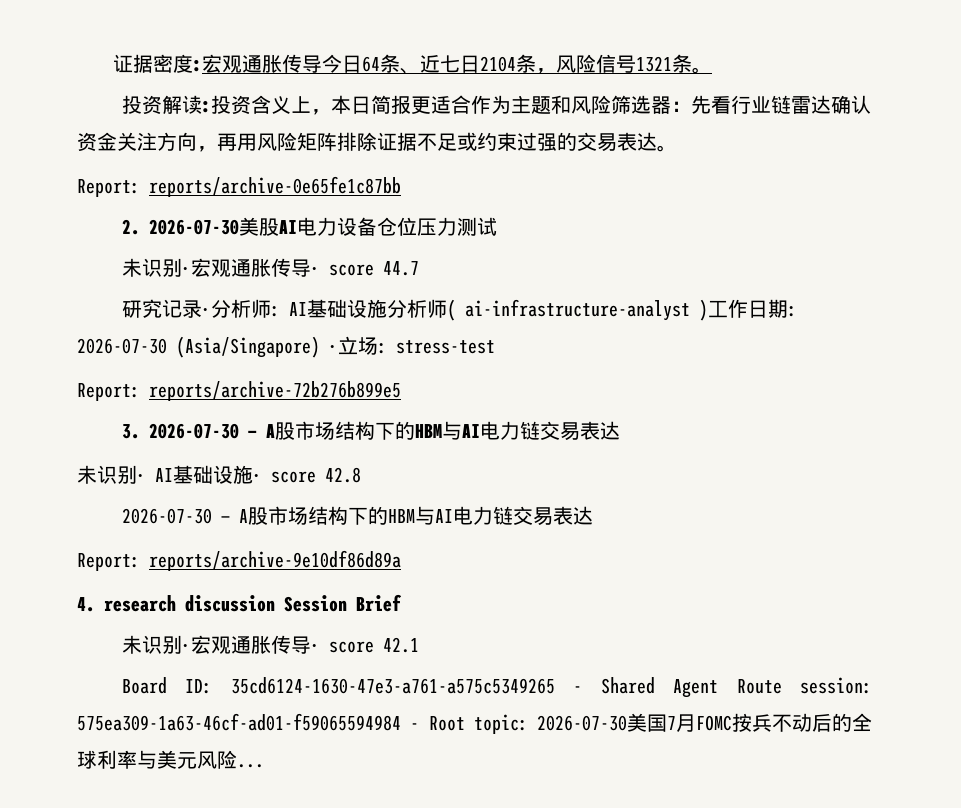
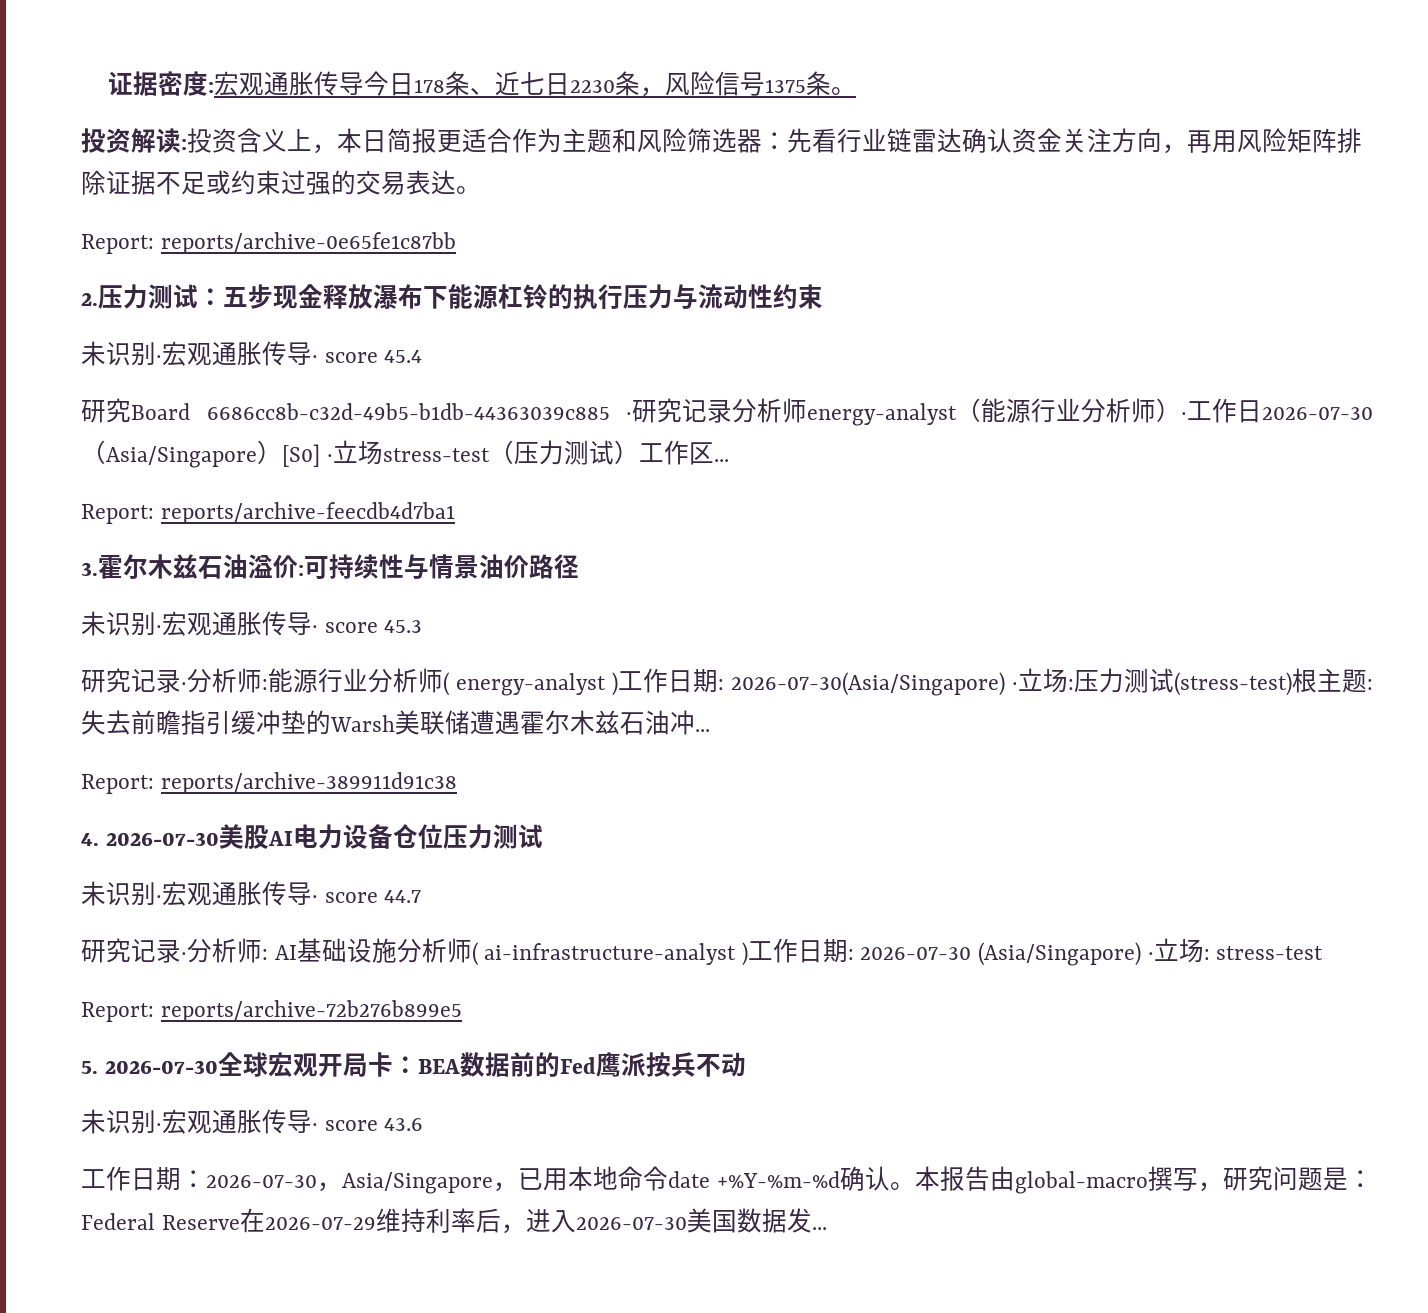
- 证据密度:宏观通胀传导今日64条、近七日2104条，风险信号1321条。
+ 证据密度:宏观通胀传导今日178条、近七日2230条，风险信号1375条。
- 2. 2026-07-30美股AI电力设备仓位压力测试
+ 2.压力测试：五步现金释放瀑布下能源杠铃的执行压力与流动性约束
+ 未识别·宏观通胀传导· score 45.4
+ 研究Board 6686cc8b-c32d-49b5-b1db-44363039c885 ·研究记录分析师energy-analyst（能源行业分析师）·工作日2026-07-30（Asia/Singapore）[S0] ·立场stress-test（压力测试）工作区...
+ Report: reports/archive-feecdb4d7ba1
+ 3.霍尔木兹石油溢价:可持续性与情景油价路径
+ 未识别·宏观通胀传导· score 45.3
+ 研究记录·分析师:能源行业分析师( energy-analyst )工作日期: 2026-07-30(Asia/Singapore) ·立场:压力测试(stress-test)根主题:失去前瞻指引缓冲垫的Warsh美联储遭遇霍尔木兹石油冲...
+ Report: reports/archive-389911d91c38
+ 4. 2026-07-30美股AI电力设备仓位压力测试
- 3. 2026-07-30 — A股市场结构下的HBM与AI电力链交易表达
- 未识别· AI基础设施· score 42.8
- 2026-07-30 — A股市场结构下的HBM与AI电力链交易表达
- Report: reports/archive-9e10df86d89a
- 4. research discussion Session Brief
- 未识别·宏观通胀传导· score 42.1
- Board ID: 35cd6124-1630-47e3-a761-a575c5349265 - Shared Agent Route session: 575ea309-1a63-46cf-ad01-f59065594984 - Root topic: 2026-07-30美国7月FOMC按兵不动后的全球利率与美元风险...
+ 5. 2026-07-30全球宏观开局卡：BEA数据前的Fed鹰派按兵不动
+ 未识别·宏观通胀传导· score 43.6
+ 工作日期：2026-07-30，Asia/Singapore，已用本地命令date +%Y-%m-%d确认。本报告由global-macro撰写，研究问题是：Federal Reserve在2026-07-29维持利率后，进入2026-07-30美国数据发...

